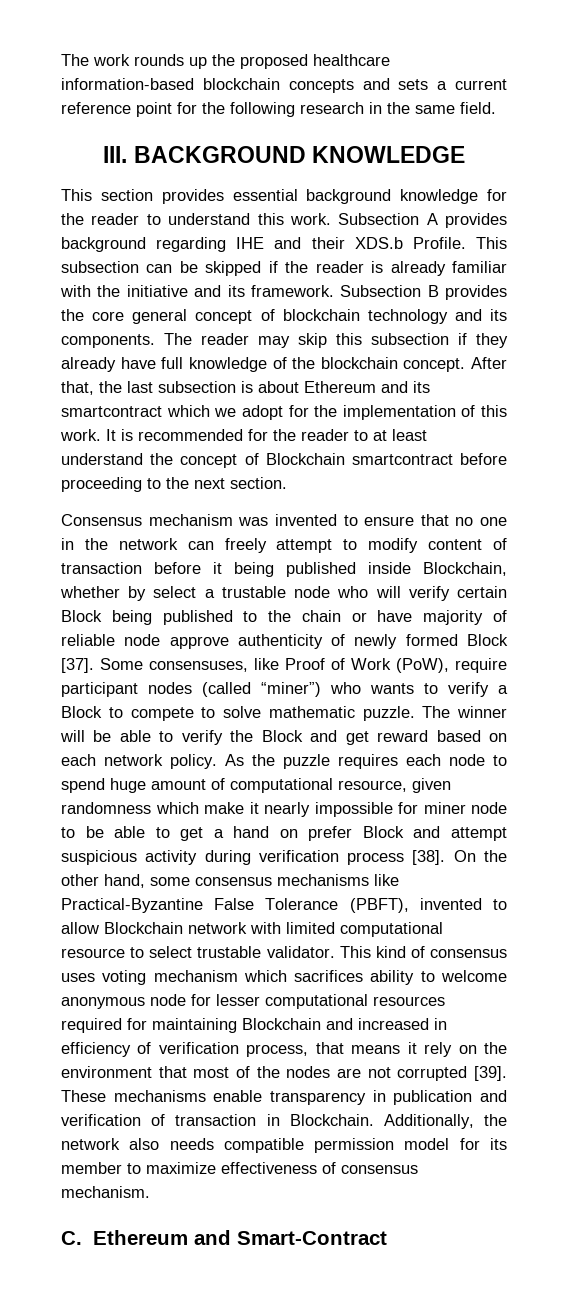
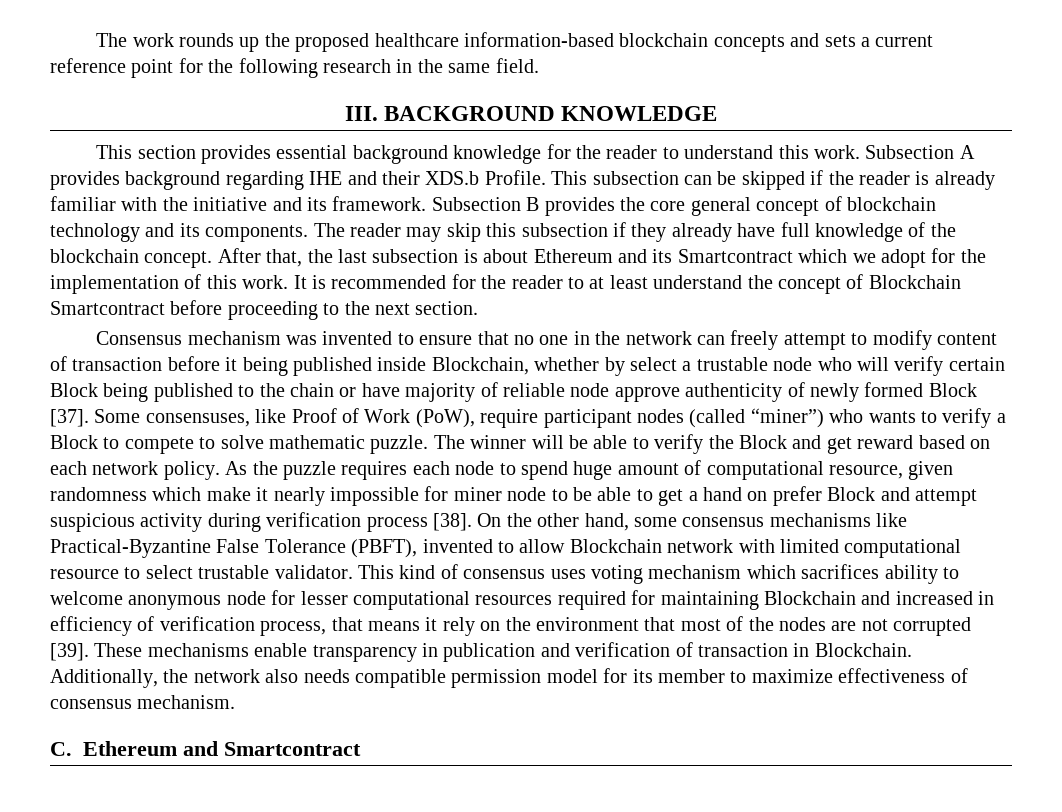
- After that, the last subsection is about Ethereum and its smartcontract which we adopt for the implementation of this work.
+ After that, the last subsection is about Ethereum and its Smartcontract which we adopt for the implementation of this work.
- It is recommended for the reader to at least understand the concept of Blockchain smartcontract before proceeding to the next section.
+ It is recommended for the reader to at least understand the concept of Blockchain Smartcontract before proceeding to the next section.
- C. Ethereum and Smart-Contract
+ C. Ethereum and Smartcontract

